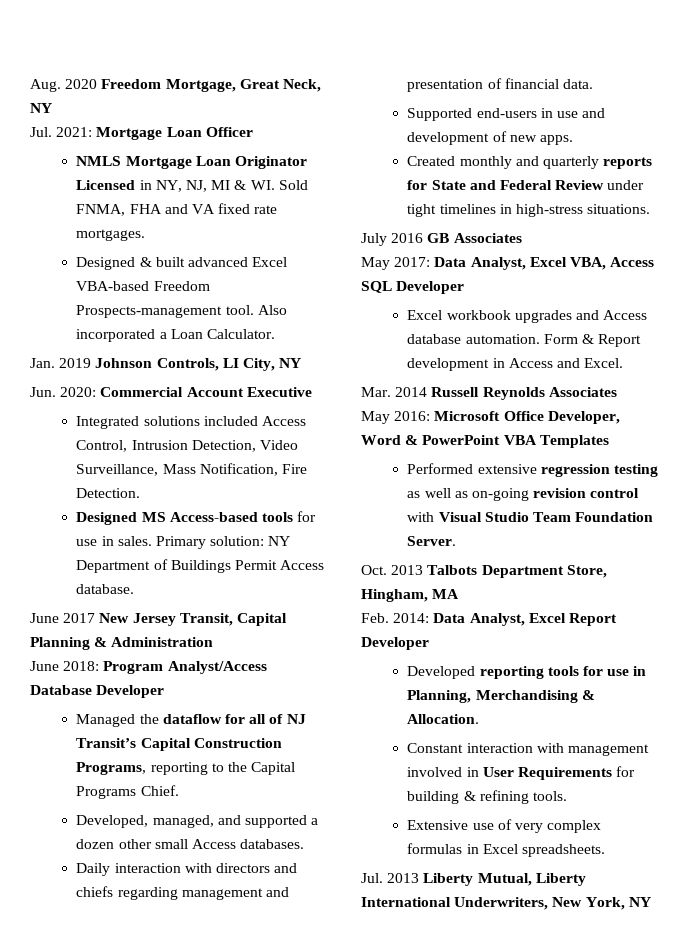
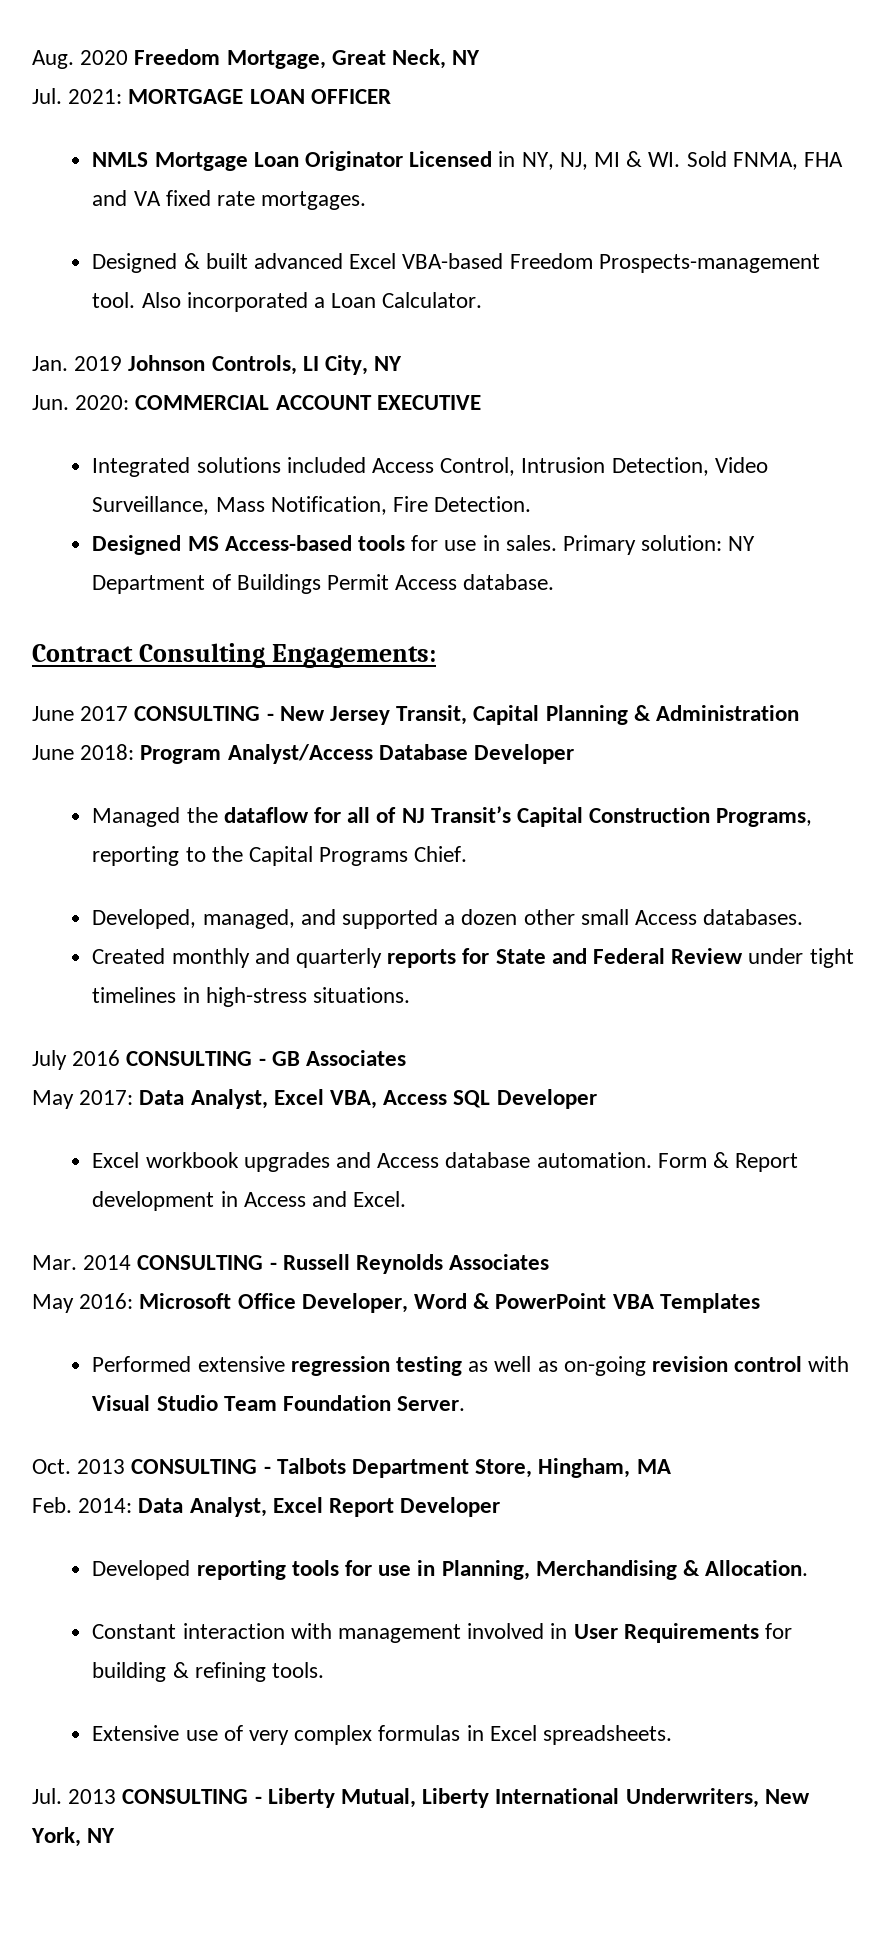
- Jul. 2021: Mortgage Loan Officer
+ Jul. 2021: MORTGAGE LOAN OFFICER
- Jun. 2020: Commercial Account Executive
+ Jun. 2020: COMMERCIAL ACCOUNT EXECUTIVE
+ Contract Consulting Engagements:
- June 2017 New Jersey Transit, Capital Planning & Administration
+ June 2017 CONSULTING - New Jersey Transit, Capital Planning & Administration
- Daily interaction with directors and chiefs regarding management and presentation of financial data.
- Supported end-users in use and development of new apps.
- July 2016 GB Associates
+ July 2016 CONSULTING - GB Associates
- Mar. 2014 Russell Reynolds Associates
+ Mar. 2014 CONSULTING - Russell Reynolds Associates
- Oct. 2013 Talbots Department Store, Hingham, MA
+ Oct. 2013 CONSULTING - Talbots Department Store, Hingham, MA
- Jul. 2013 Liberty Mutual, Liberty International Underwriters, New York, NY
+ Jul. 2013 CONSULTING - Liberty Mutual, Liberty International Underwriters, New York, NY

